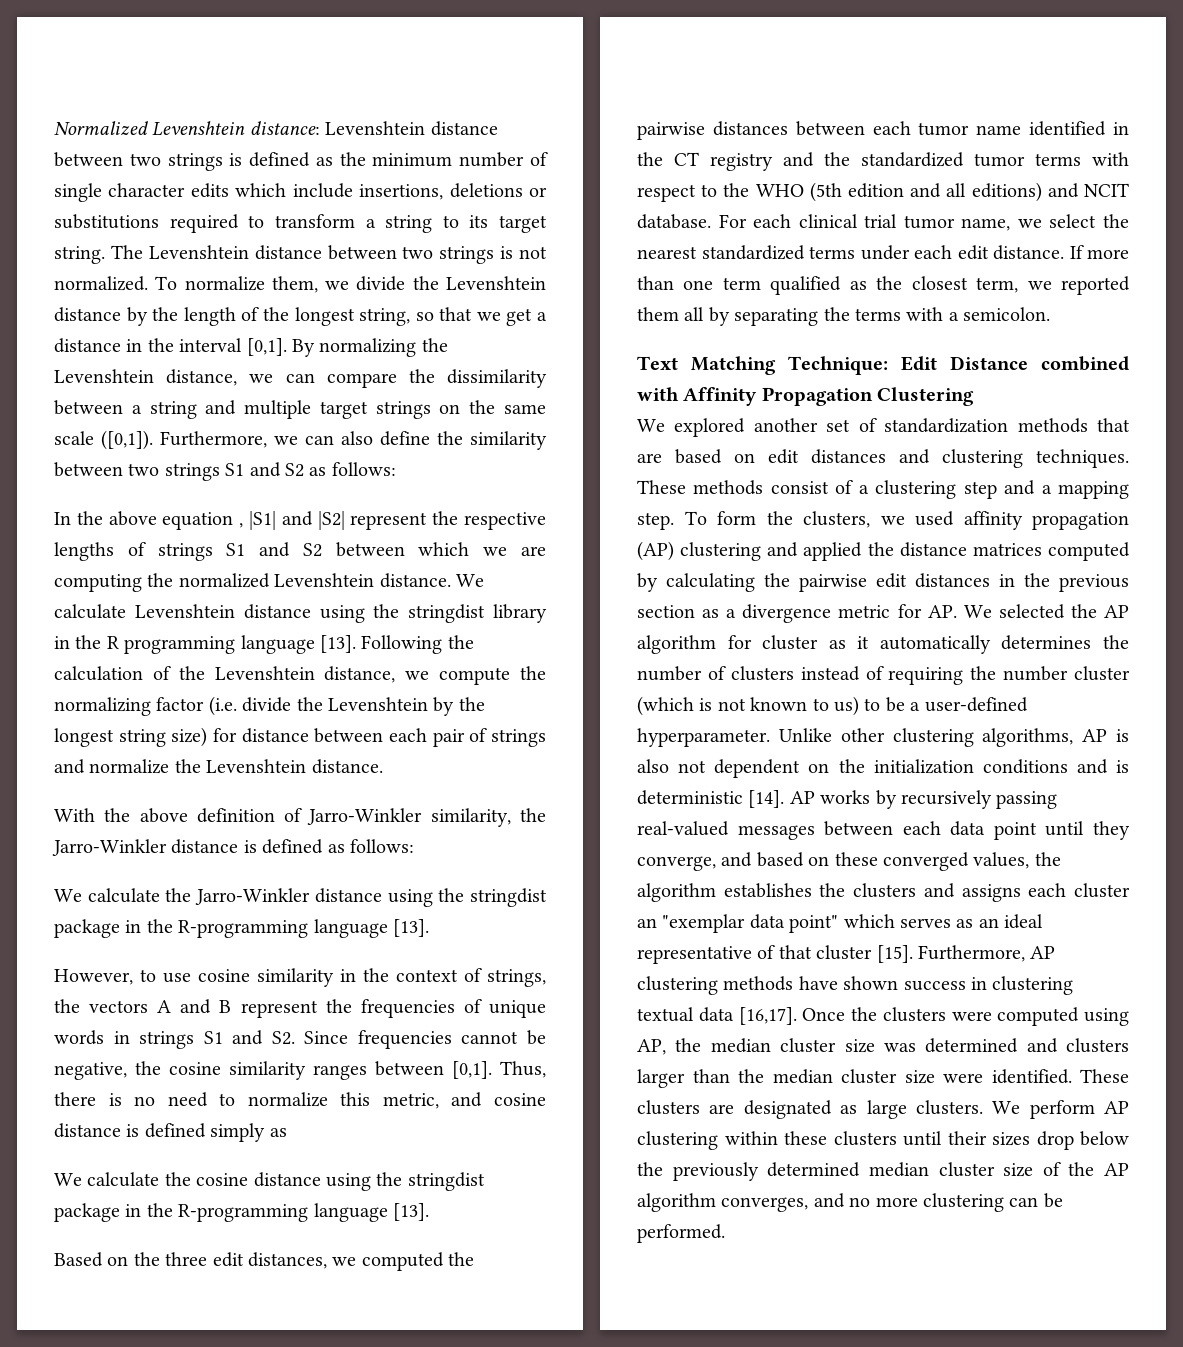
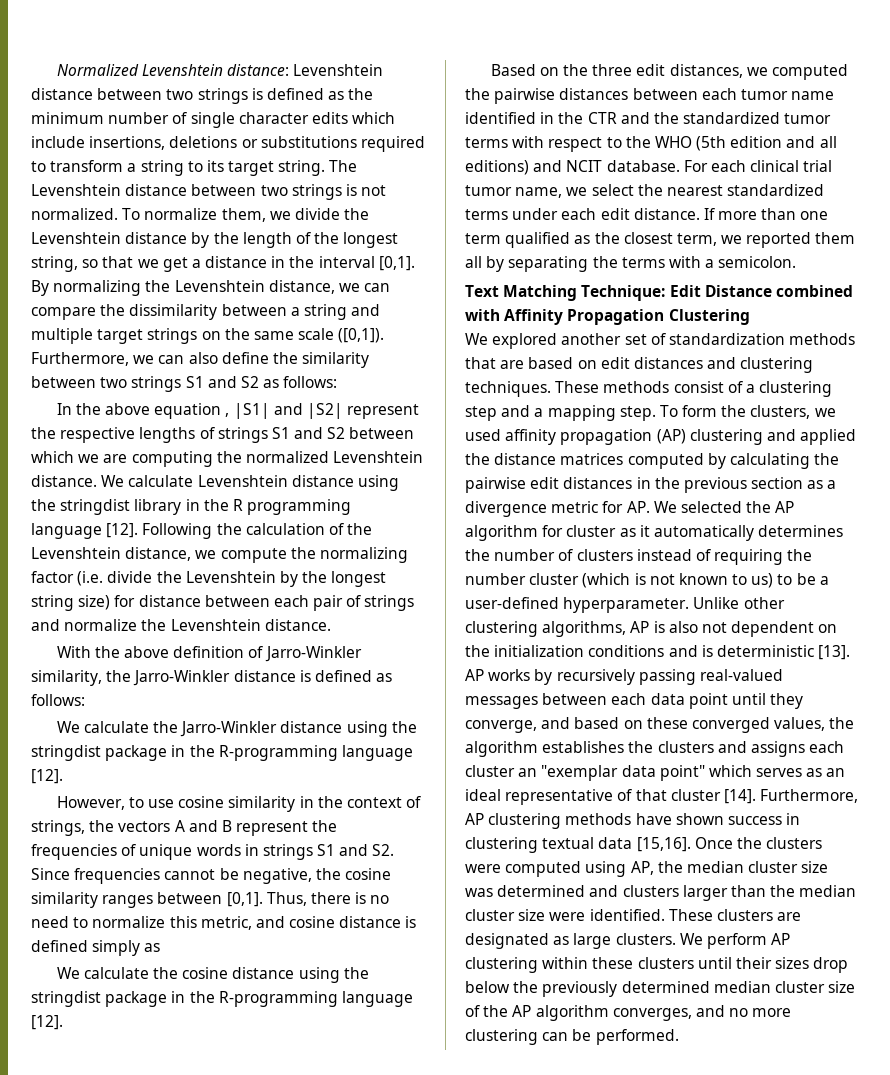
- We calculate Levenshtein distance using the stringdist library in the R programming language [13].
+ We calculate Levenshtein distance using the stringdist library in the R programming language [12].
- We calculate the Jarro-Winkler distance using the stringdist package in the R-programming language [13].
+ We calculate the Jarro-Winkler distance using the stringdist package in the R-programming language [12].
- We calculate the cosine distance using the stringdist package in the R-programming language [13].
+ We calculate the cosine distance using the stringdist package in the R-programming language [12].
- Based on the three edit distances, we computed the pairwise distances between each tumor name identified in the CT registry and the standardized tumor terms with respect to the WHO (5th edition and all editions) and NCIT database.
+ Based on the three edit distances, we computed the pairwise distances between each tumor name identified in the CTR and the standardized tumor terms with respect to the WHO (5th edition and all editions) and NCIT database.
- Unlike other clustering algorithms, AP is also not dependent on the initialization conditions and is deterministic [14].
+ Unlike other clustering algorithms, AP is also not dependent on the initialization conditions and is deterministic [13].
- AP works by recursively passing real-valued messages between each data point until they converge, and based on these converged values, the algorithm establishes the clusters and assigns each cluster an "exemplar data point" which serves as an ideal representative of that cluster [15].
+ AP works by recursively passing real-valued messages between each data point until they converge, and based on these converged values, the algorithm establishes the clusters and assigns each cluster an "exemplar data point" which serves as an ideal representative of that cluster [14].
- Furthermore, AP clustering methods have shown success in clustering textual data [16,17].
+ Furthermore, AP clustering methods have shown success in clustering textual data [15,16].

